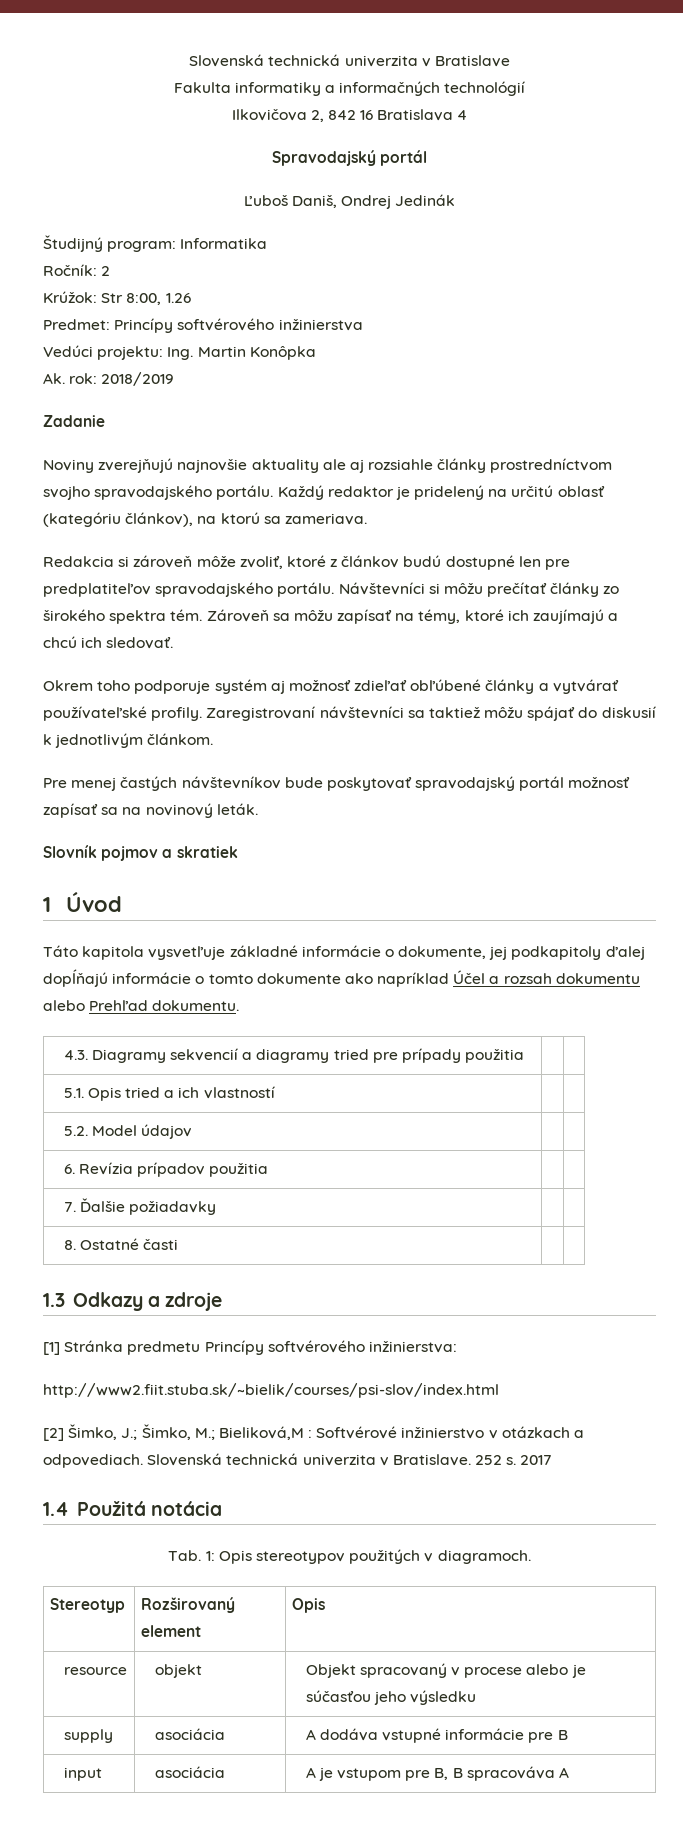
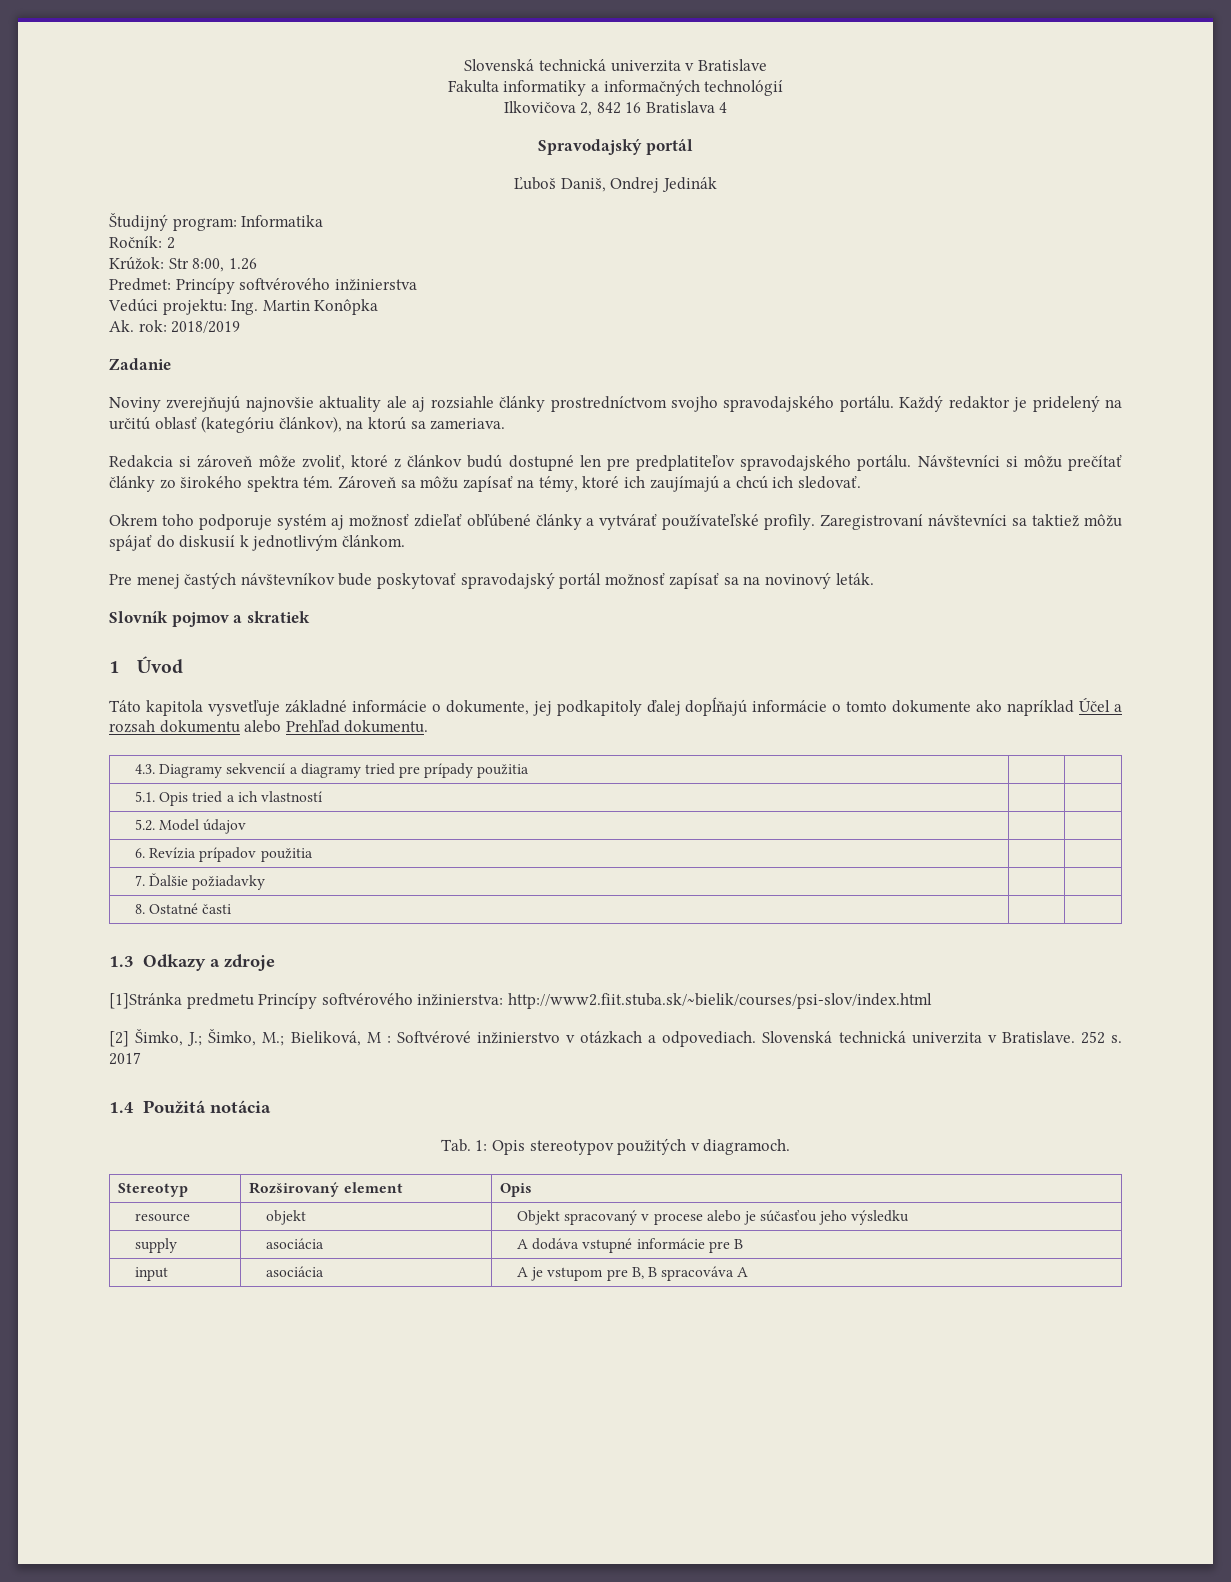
- [1] Stránka predmetu Princípy softvérového inžinierstva:
- http://www2.fiit.stuba.sk/~bielik/courses/psi-slov/index.html
+ [1]Stránka predmetu Princípy softvérového inžinierstva: http://www2.fiit.stuba.sk/~bielik/courses/psi-slov/index.html
- [2] Šimko, J.; Šimko, M.; Bieliková,M : Softvérové inžinierstvo v otázkach a odpovediach.
+ [2] Šimko, J.; Šimko, M.; Bieliková, M : Softvérové inžinierstvo v otázkach a odpovediach.

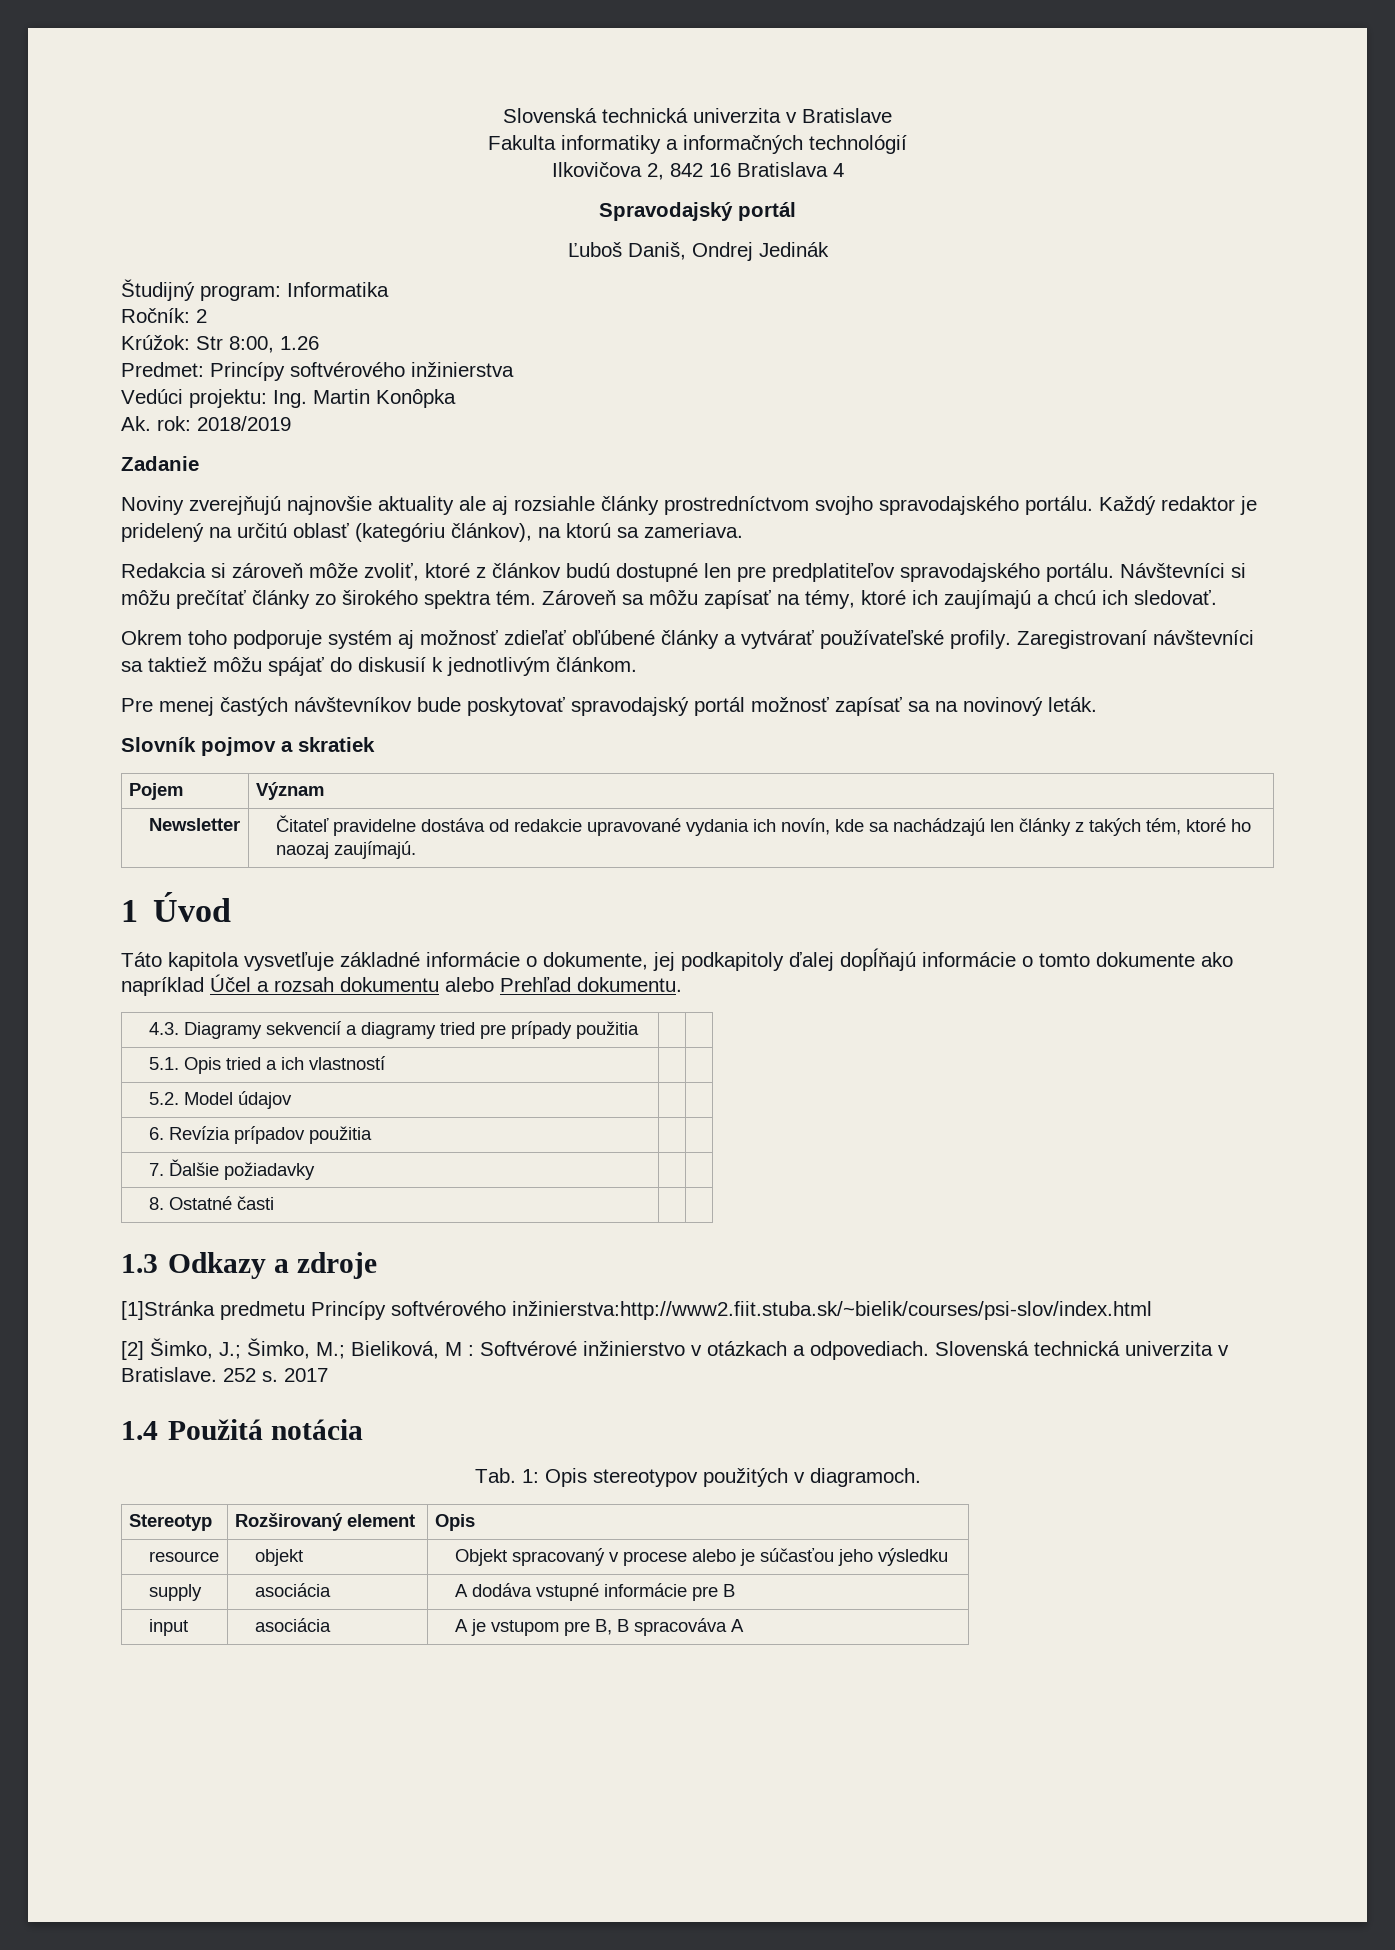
+ Pojem | Význam
+ Newsletter | Čitateľ pravidelne dostáva od redakcie upravované vydania ich novín, kde sa nachádzajú len články z takých tém, ktoré ho naozaj zaujímajú.
- [1]Stránka predmetu Princípy softvérového inžinierstva: http://www2.fiit.stuba.sk/~bielik/courses/psi-slov/index.html
+ [1]Stránka predmetu Princípy softvérového inžinierstva:http://www2.fiit.stuba.sk/~bielik/courses/psi-slov/index.html

